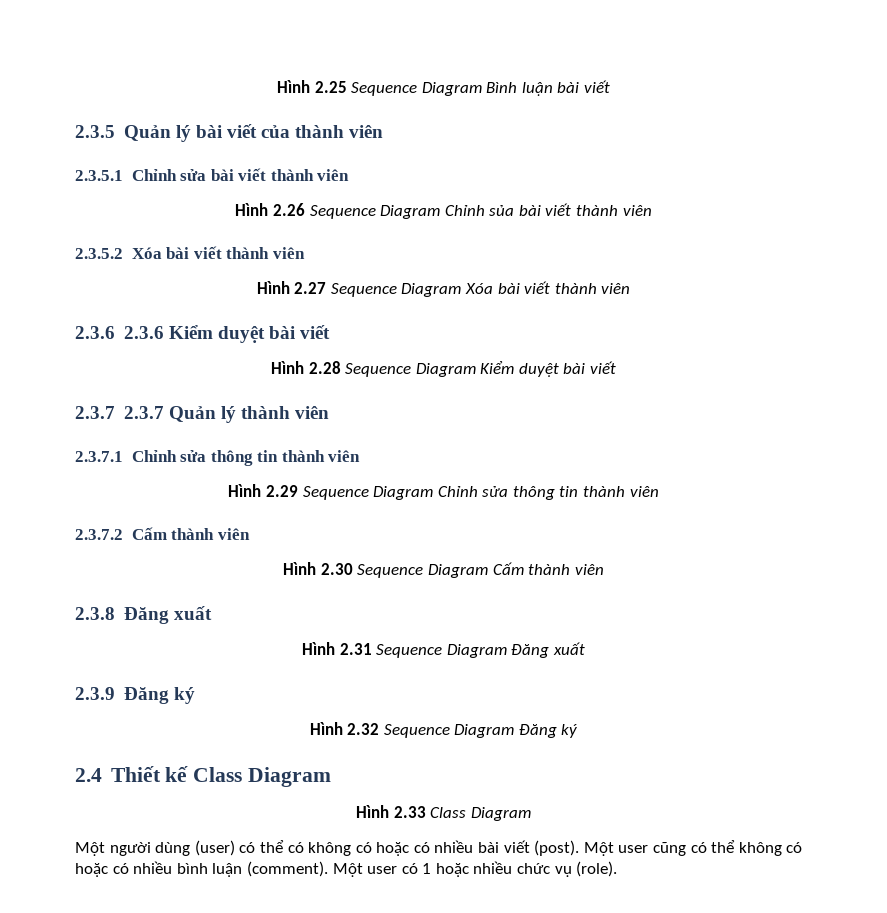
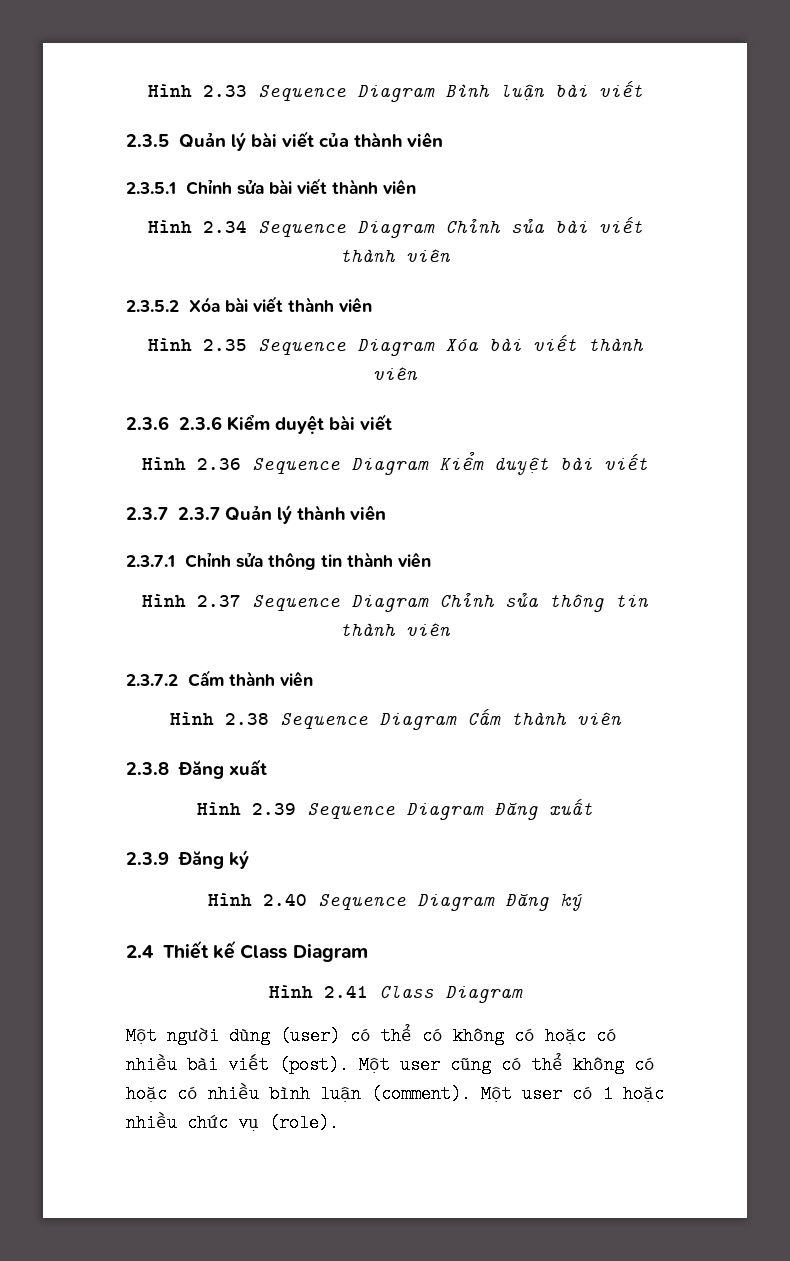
- Hình 2.25 Sequence Diagram Bình luận bài viết
+ Hình 2.33 Sequence Diagram Bình luận bài viết
- Hình 2.26 Sequence Diagram Chỉnh sủa bài viết thành viên
+ Hình 2.34 Sequence Diagram Chỉnh sủa bài viết thành viên
- Hình 2.27 Sequence Diagram Xóa bài viết thành viên
+ Hình 2.35 Sequence Diagram Xóa bài viết thành viên
- Hình 2.28 Sequence Diagram Kiểm duyệt bài viết
+ Hình 2.36 Sequence Diagram Kiểm duyệt bài viết
- Hình 2.29 Sequence Diagram Chỉnh sửa thông tin thành viên
+ Hình 2.37 Sequence Diagram Chỉnh sửa thông tin thành viên
- Hình 2.30 Sequence Diagram Cấm thành viên
+ Hình 2.38 Sequence Diagram Cấm thành viên
- Hình 2.31 Sequence Diagram Đăng xuất
+ Hình 2.39 Sequence Diagram Đăng xuất
- Hình 2.32 Sequence Diagram Đăng ký
+ Hình 2.40 Sequence Diagram Đăng ký
- Hình 2.33 Class Diagram
+ Hình 2.41 Class Diagram

